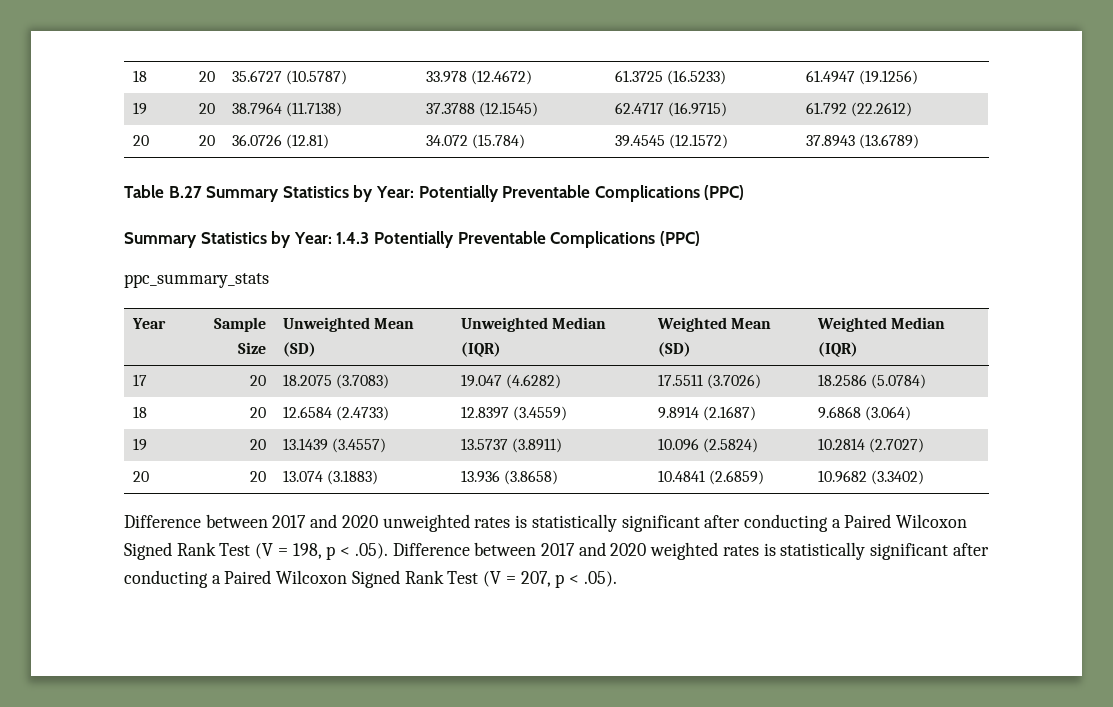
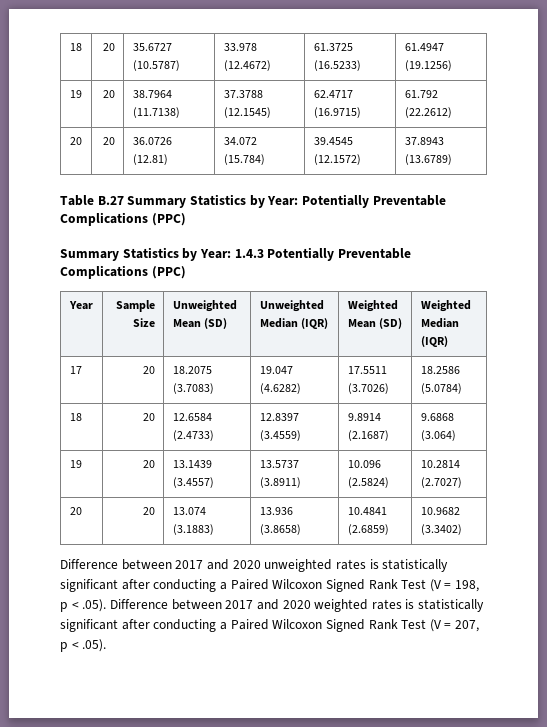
- ppc_summary_stats

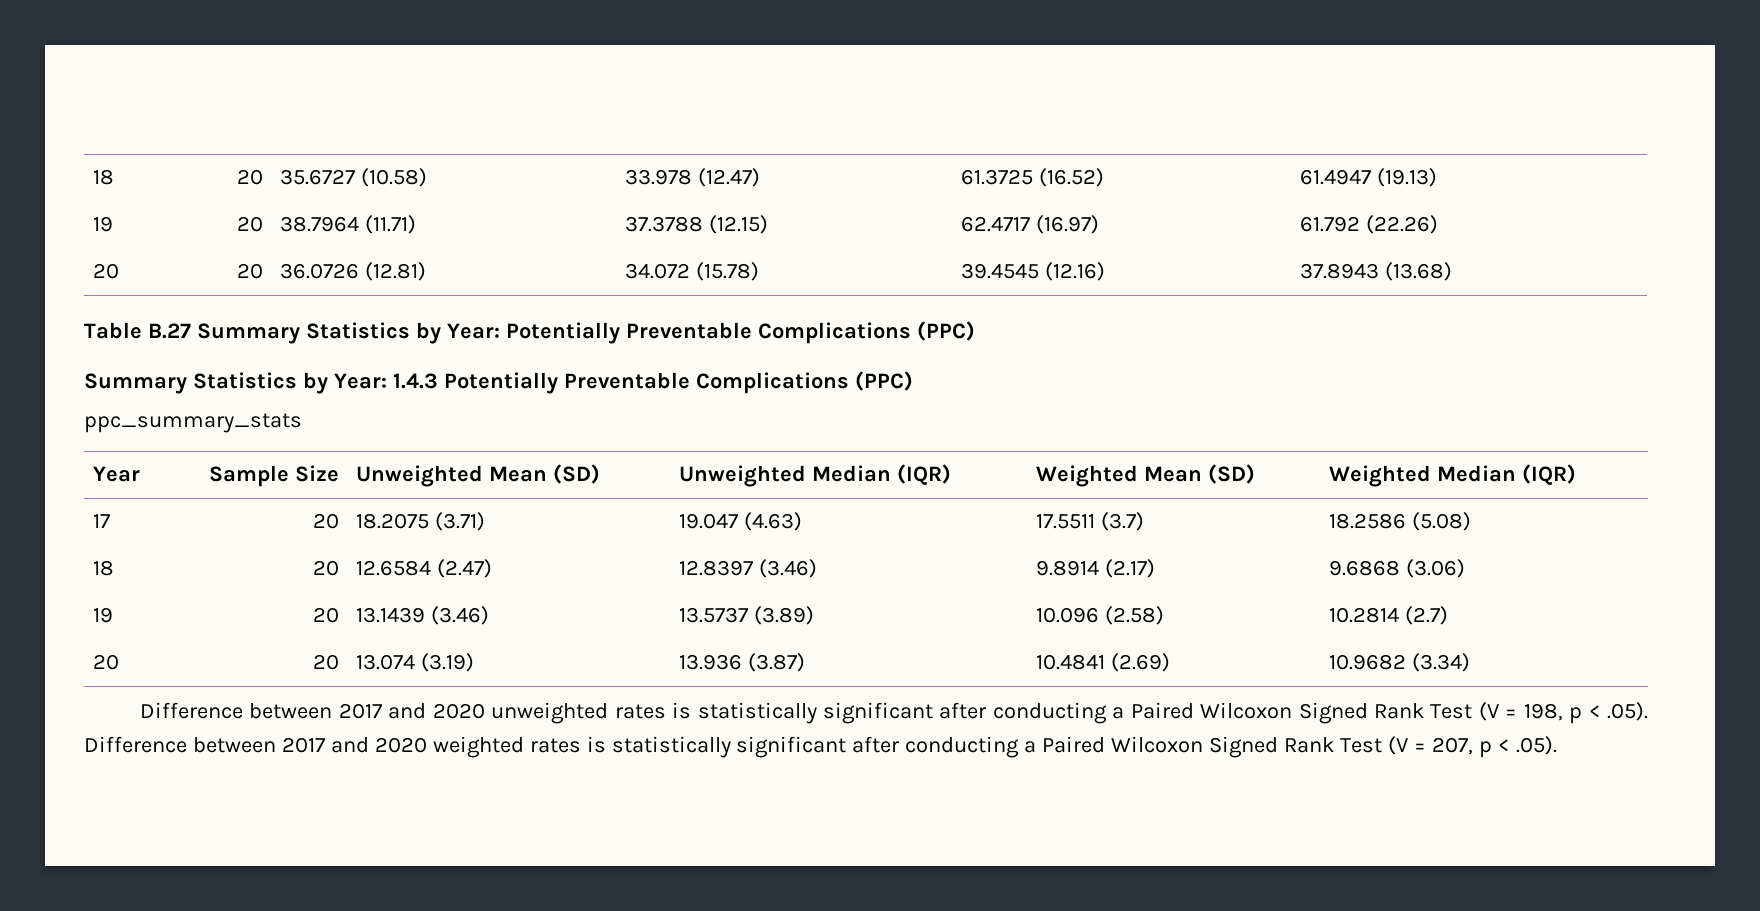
- 18 | 20 | 35.6727 (10.5787) | 33.978 (12.4672) | 61.3725 (16.5233) | 61.4947 (19.1256)
+ 18 | 20 | 35.6727 (10.58) | 33.978 (12.47) | 61.3725 (16.52) | 61.4947 (19.13)
- 19 | 20 | 38.7964 (11.7138) | 37.3788 (12.1545) | 62.4717 (16.9715) | 61.792 (22.2612)
+ 19 | 20 | 38.7964 (11.71) | 37.3788 (12.15) | 62.4717 (16.97) | 61.792 (22.26)
- 20 | 20 | 36.0726 (12.81) | 34.072 (15.784) | 39.4545 (12.1572) | 37.8943 (13.6789)
+ 20 | 20 | 36.0726 (12.81) | 34.072 (15.78) | 39.4545 (12.16) | 37.8943 (13.68)
+ ppc_summary_stats
- 17 | 20 | 18.2075 (3.7083) | 19.047 (4.6282) | 17.5511 (3.7026) | 18.2586 (5.0784)
+ 17 | 20 | 18.2075 (3.71) | 19.047 (4.63) | 17.5511 (3.7) | 18.2586 (5.08)
- 18 | 20 | 12.6584 (2.4733) | 12.8397 (3.4559) | 9.8914 (2.1687) | 9.6868 (3.064)
+ 18 | 20 | 12.6584 (2.47) | 12.8397 (3.46) | 9.8914 (2.17) | 9.6868 (3.06)
- 19 | 20 | 13.1439 (3.4557) | 13.5737 (3.8911) | 10.096 (2.5824) | 10.2814 (2.7027)
+ 19 | 20 | 13.1439 (3.46) | 13.5737 (3.89) | 10.096 (2.58) | 10.2814 (2.7)
- 20 | 20 | 13.074 (3.1883) | 13.936 (3.8658) | 10.4841 (2.6859) | 10.9682 (3.3402)
+ 20 | 20 | 13.074 (3.19) | 13.936 (3.87) | 10.4841 (2.69) | 10.9682 (3.34)

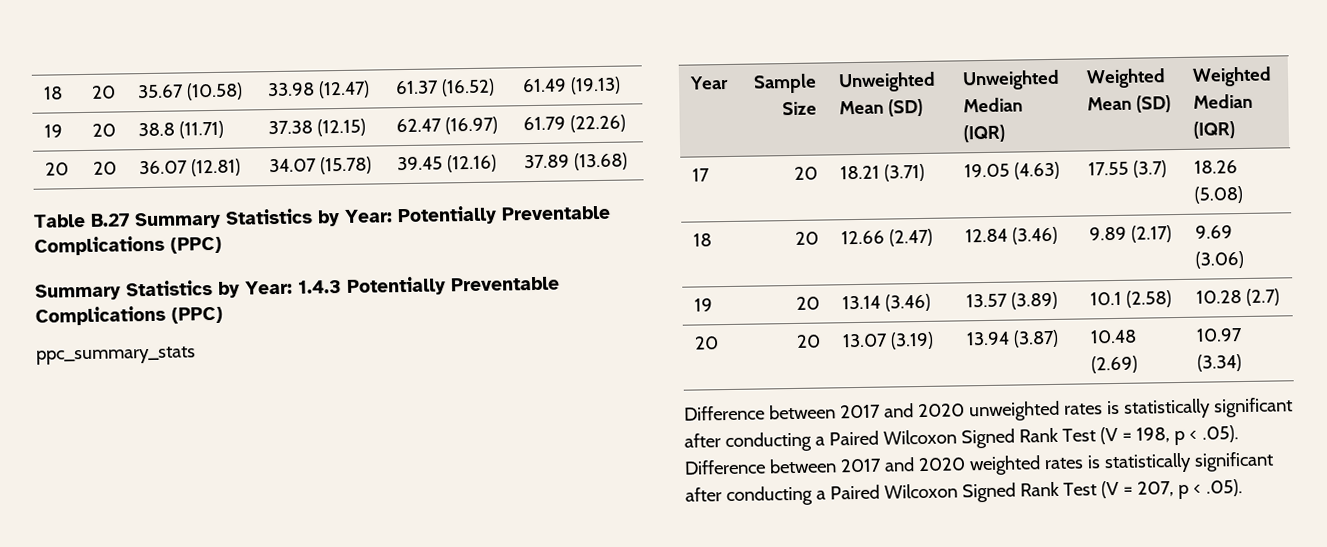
- 18 | 20 | 35.6727 (10.58) | 33.978 (12.47) | 61.3725 (16.52) | 61.4947 (19.13)
+ 18 | 20 | 35.67 (10.58) | 33.98 (12.47) | 61.37 (16.52) | 61.49 (19.13)
- 19 | 20 | 38.7964 (11.71) | 37.3788 (12.15) | 62.4717 (16.97) | 61.792 (22.26)
+ 19 | 20 | 38.8 (11.71) | 37.38 (12.15) | 62.47 (16.97) | 61.79 (22.26)
- 20 | 20 | 36.0726 (12.81) | 34.072 (15.78) | 39.4545 (12.16) | 37.8943 (13.68)
+ 20 | 20 | 36.07 (12.81) | 34.07 (15.78) | 39.45 (12.16) | 37.89 (13.68)
- 17 | 20 | 18.2075 (3.71) | 19.047 (4.63) | 17.5511 (3.7) | 18.2586 (5.08)
+ 17 | 20 | 18.21 (3.71) | 19.05 (4.63) | 17.55 (3.7) | 18.26 (5.08)
- 18 | 20 | 12.6584 (2.47) | 12.8397 (3.46) | 9.8914 (2.17) | 9.6868 (3.06)
+ 18 | 20 | 12.66 (2.47) | 12.84 (3.46) | 9.89 (2.17) | 9.69 (3.06)
- 19 | 20 | 13.1439 (3.46) | 13.5737 (3.89) | 10.096 (2.58) | 10.2814 (2.7)
+ 19 | 20 | 13.14 (3.46) | 13.57 (3.89) | 10.1 (2.58) | 10.28 (2.7)
- 20 | 20 | 13.074 (3.19) | 13.936 (3.87) | 10.4841 (2.69) | 10.9682 (3.34)
+ 20 | 20 | 13.07 (3.19) | 13.94 (3.87) | 10.48 (2.69) | 10.97 (3.34)

